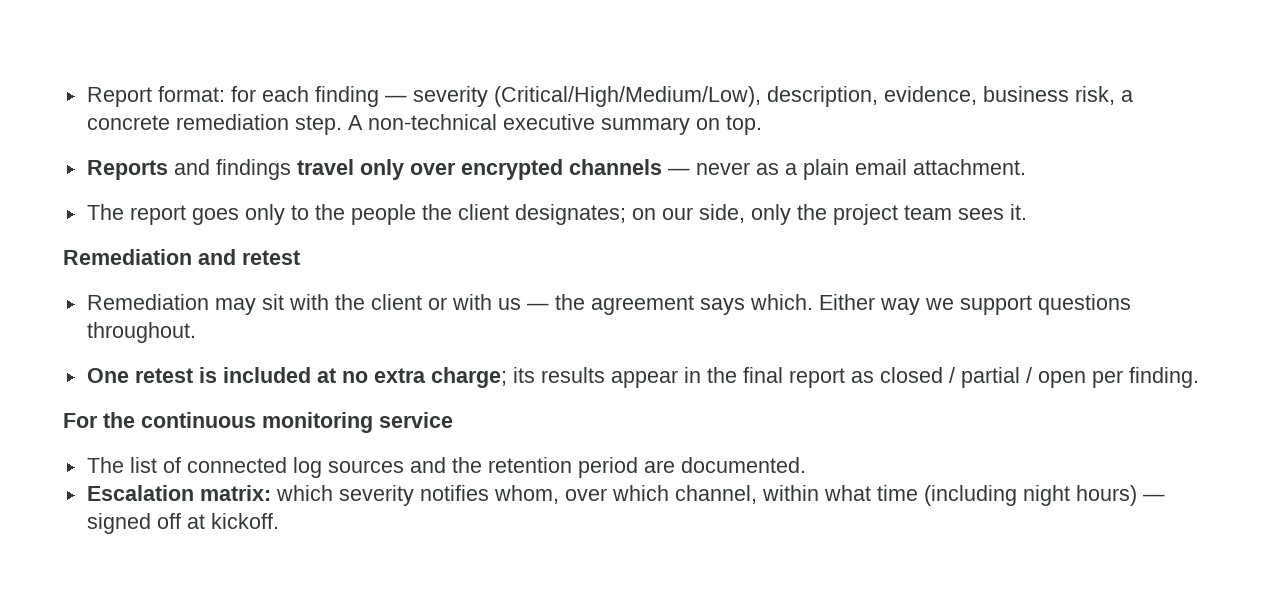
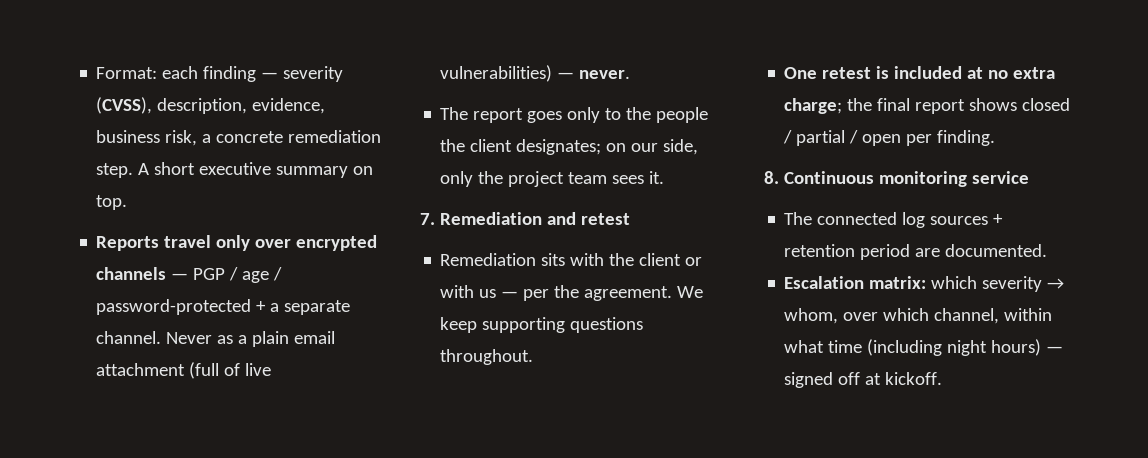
- Report format: for each finding — severity (Critical/High/Medium/Low), description, evidence, business risk, a concrete remediation step.
+ Format: each finding — severity (CVSS), description, evidence, business risk, a concrete remediation step.
- A non-technical executive summary on top.
+ A short executive summary on top.
- Reports and findings travel only over encrypted channels — never as a plain email attachment.
+ Reports travel only over encrypted channels — PGP / age / password-protected + a separate channel. Never as a plain email attachment (full of live vulnerabilities) — never.
- Remediation and retest
+ 7. Remediation and retest
- Remediation may sit with the client or with us — the agreement says which. Either way we support questions throughout.
+ Remediation sits with the client or with us — per the agreement. We keep supporting questions throughout.
- One retest is included at no extra charge; its results appear in the final report as closed / partial / open per finding.
+ One retest is included at no extra charge; the final report shows closed / partial / open per finding.
- For the continuous monitoring service
+ 8. Continuous monitoring service
- The list of connected log sources and the retention period are documented.
+ The connected log sources + retention period are documented.
- Escalation matrix: which severity notifies whom, over which channel, within what time (including night hours) — signed off at kickoff.
+ Escalation matrix: which severity → whom, over which channel, within what time (including night hours) — signed off at kickoff.

